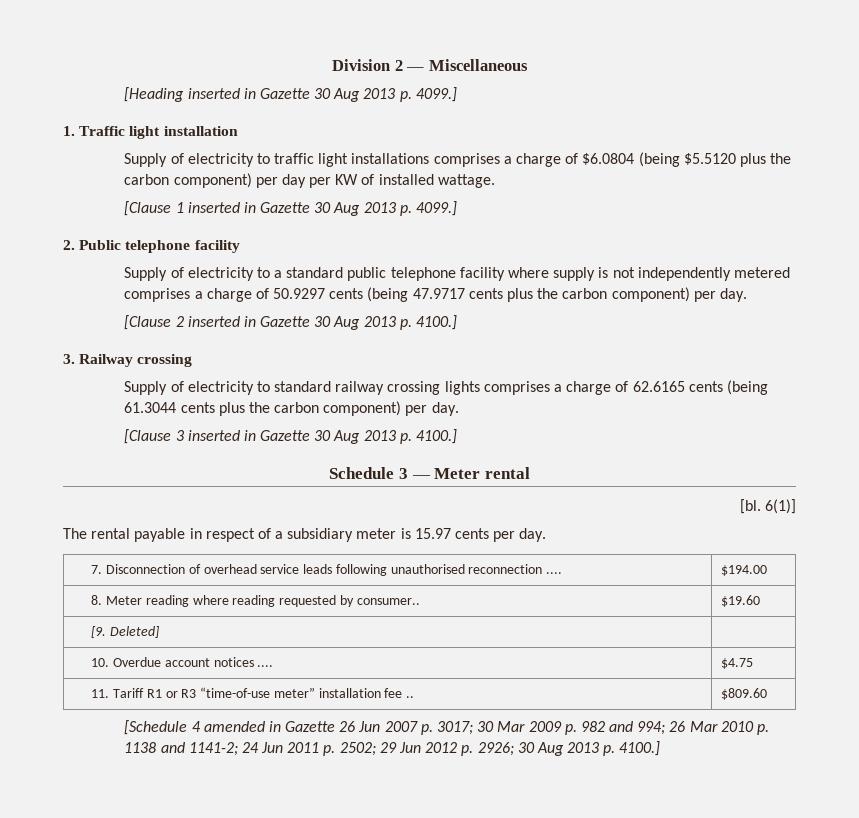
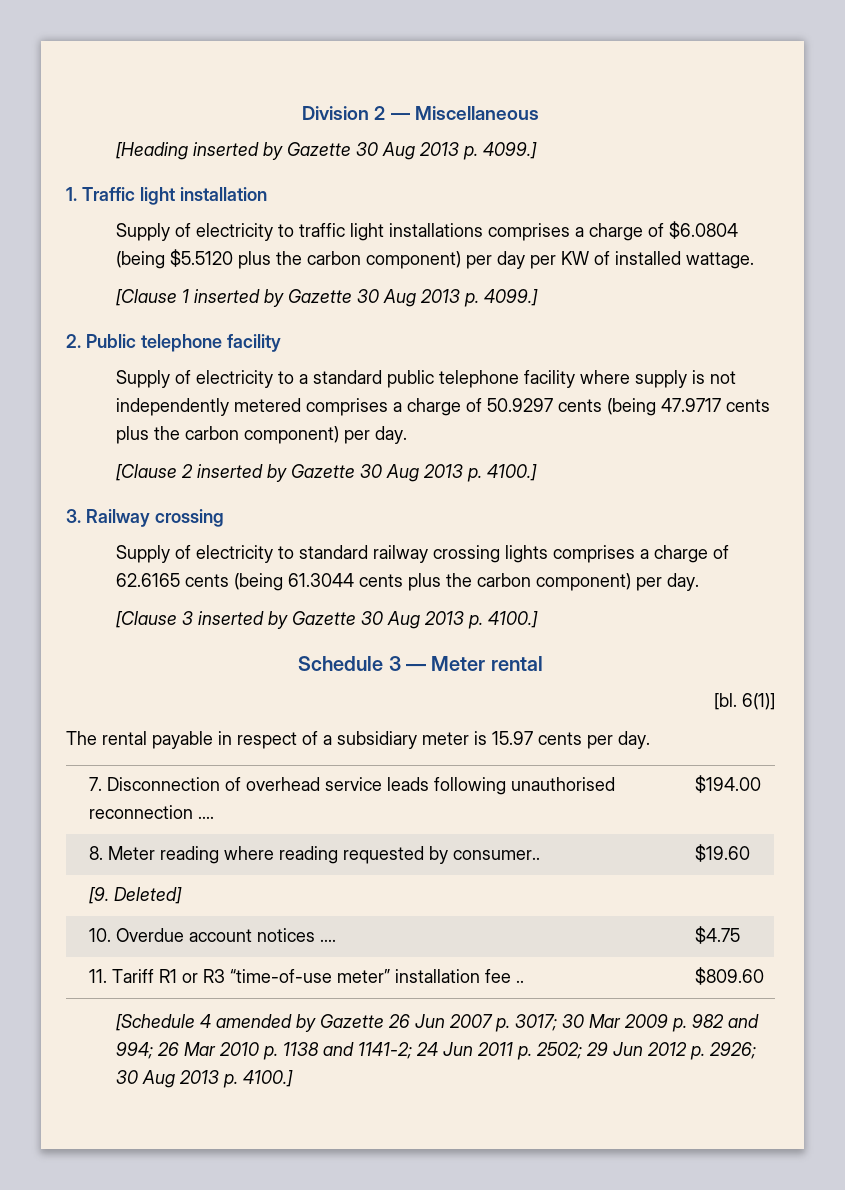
- [Heading inserted in Gazette 30 Aug 2013 p. 4099.]
+ [Heading inserted by Gazette 30 Aug 2013 p. 4099.]
- [Clause 1 inserted in Gazette 30 Aug 2013 p. 4099.]
+ [Clause 1 inserted by Gazette 30 Aug 2013 p. 4099.]
- [Clause 2 inserted in Gazette 30 Aug 2013 p. 4100.]
+ [Clause 2 inserted by Gazette 30 Aug 2013 p. 4100.]
- [Clause 3 inserted in Gazette 30 Aug 2013 p. 4100.]
+ [Clause 3 inserted by Gazette 30 Aug 2013 p. 4100.]
- [Schedule 4 amended in Gazette 26 Jun 2007 p. 3017; 30 Mar 2009 p. 982 and 994; 26 Mar 2010 p. 1138 and 1141-2; 24 Jun 2011 p. 2502; 29 Jun 2012 p. 2926; 30 Aug 2013 p. 4100.]
+ [Schedule 4 amended by Gazette 26 Jun 2007 p. 3017; 30 Mar 2009 p. 982 and 994; 26 Mar 2010 p. 1138 and 1141-2; 24 Jun 2011 p. 2502; 29 Jun 2012 p. 2926; 30 Aug 2013 p. 4100.]

